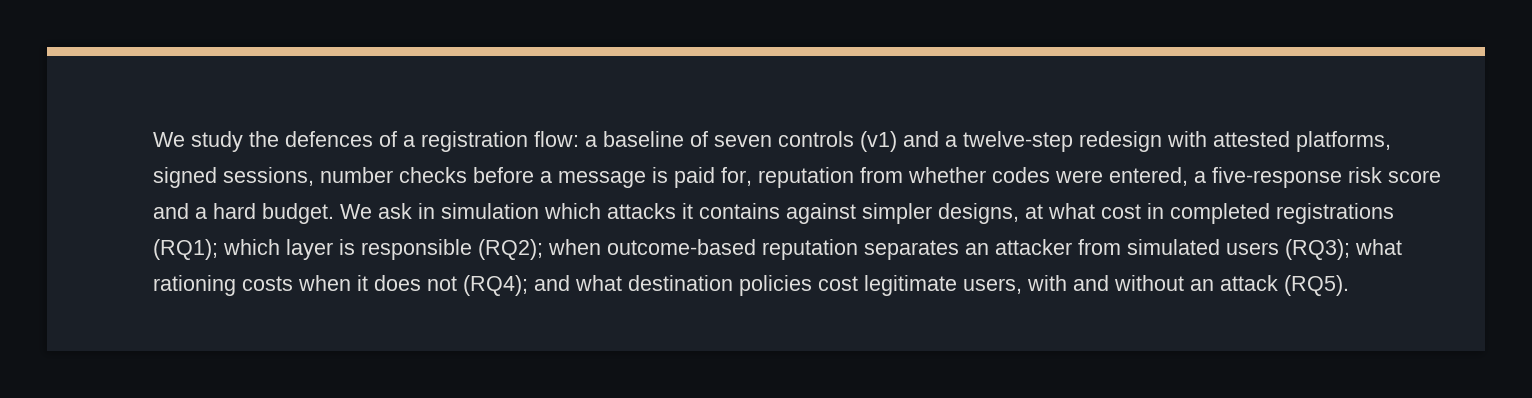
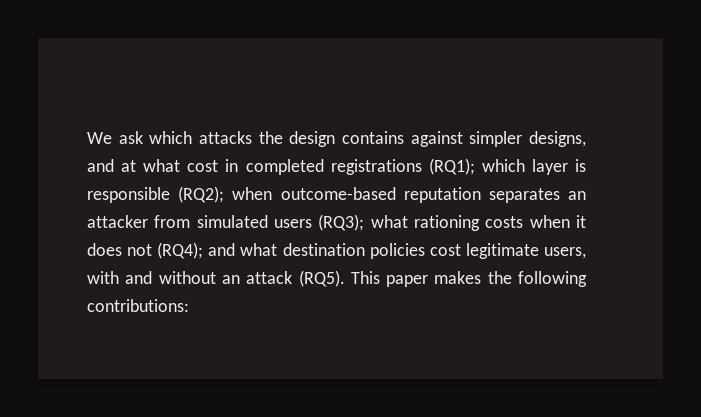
- We study the defences of a registration flow: a baseline of seven controls (v1) and a twelve-step redesign with attested platforms, signed sessions, number checks before a message is paid for, reputation from whether codes were entered, a five-response risk score and a hard budget. We ask in simulation which attacks it contains against simpler designs, at what cost in completed registrations (RQ1); which layer is responsible (RQ2); when outcome-based reputation separates an attacker from simulated users (RQ3); what rationing costs when it does not (RQ4); and what destination policies cost legitimate users, with and without an attack (RQ5).
+ We ask which attacks the design contains against simpler designs, and at what cost in completed registrations (RQ1); which layer is responsible (RQ2); when outcome-based reputation separates an attacker from simulated users (RQ3); what rationing costs when it does not (RQ4); and what destination policies cost legitimate users, with and without an attack (RQ5).
+ This paper makes the following contributions:

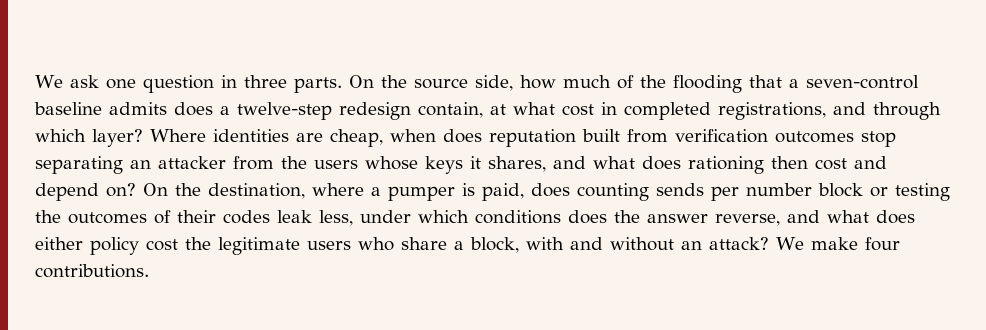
- We ask which attacks the design contains against simpler designs, and at what cost in completed registrations (RQ1); which layer is responsible (RQ2); when outcome-based reputation separates an attacker from simulated users (RQ3); what rationing costs when it does not (RQ4); and what destination policies cost legitimate users, with and without an attack (RQ5). This paper makes the following contributions:
+ We ask one question in three parts. On the source side, how much of the flooding that a seven-control baseline admits does a twelve-step redesign contain, at what cost in completed registrations, and through which layer? Where identities are cheap, when does reputation built from verification outcomes stop separating an attacker from the users whose keys it shares, and what does rationing then cost and depend on? On the destination, where a pumper is paid, does counting sends per number block or testing the outcomes of their codes leak less, under which conditions does the answer reverse, and what does either policy cost the legitimate users who share a block, with and without an attack? We make four contributions.

